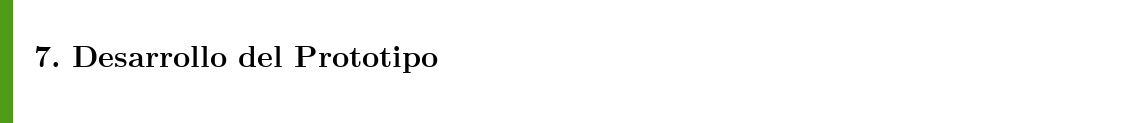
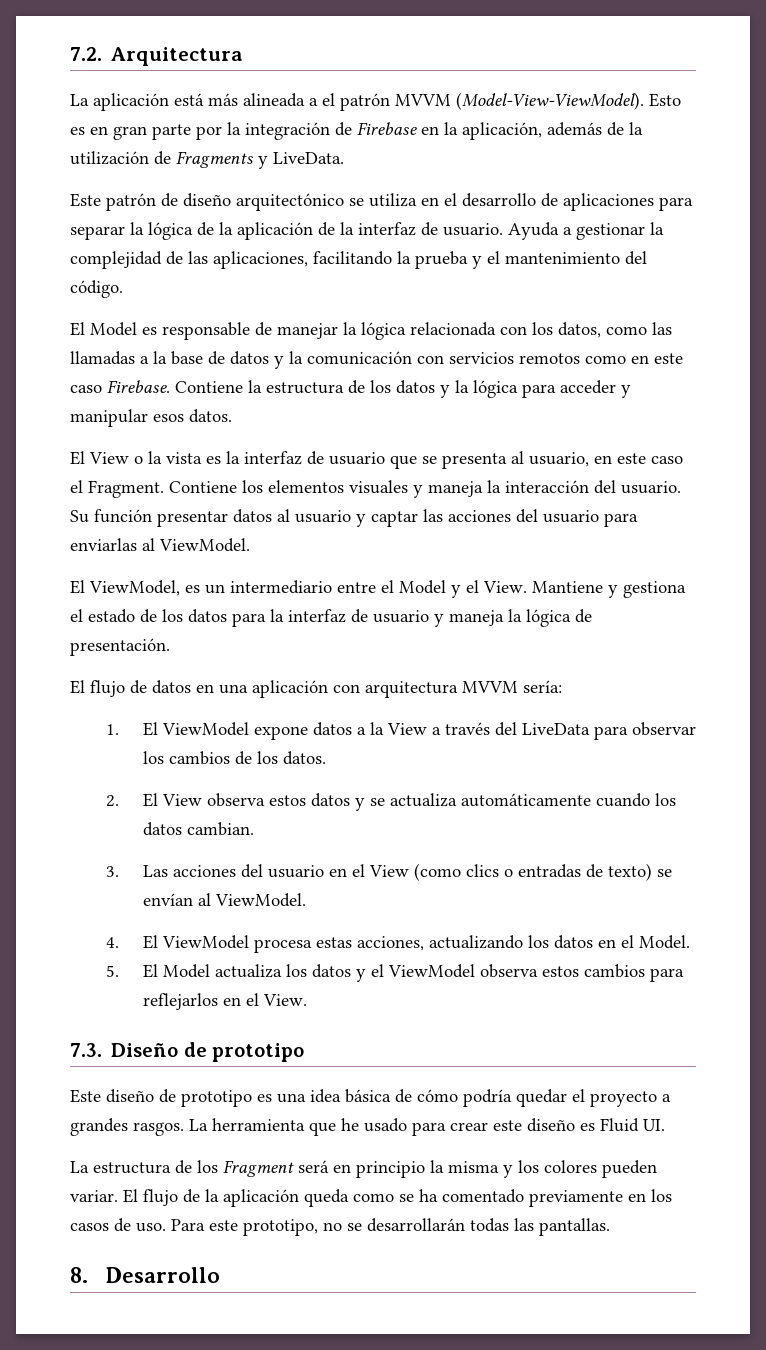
- 7. Desarrollo del Prototipo
+ 7.2. Arquitectura
+ La aplicación está más alineada a el patrón MVVM (Model-View-ViewModel). Esto es en gran parte por la integración de Firebase en la aplicación, además de la utilización de Fragments y LiveData.
+ Este patrón de diseño arquitectónico se utiliza en el desarrollo de aplicaciones para separar la lógica de la aplicación de la interfaz de usuario. Ayuda a gestionar la complejidad de las aplicaciones, facilitando la prueba y el mantenimiento del código.
+ El Model es responsable de manejar la lógica relacionada con los datos, como las llamadas a la base de datos y la comunicación con servicios remotos como en este caso Firebase. Contiene la estructura de los datos y la lógica para acceder y manipular esos datos.
+ El View o la vista es la interfaz de usuario que se presenta al usuario, en este caso el Fragment. Contiene los elementos visuales y maneja la interacción del usuario. Su función presentar datos al usuario y captar las acciones del usuario para enviarlas al ViewModel.
+ El ViewModel, es un intermediario entre el Model y el View. Mantiene y gestiona el estado de los datos para la interfaz de usuario y maneja la lógica de presentación.
+ El flujo de datos en una aplicación con arquitectura MVVM sería:
+ 1. El ViewModel expone datos a la View a través del LiveData para observar los cambios de los datos.
+ 2. El View observa estos datos y se actualiza automáticamente cuando los datos cambian.
+ 3. Las acciones del usuario en el View (como clics o entradas de texto) se envían al ViewModel.
+ 4. El ViewModel procesa estas acciones, actualizando los datos en el Model.
+ 5. El Model actualiza los datos y el ViewModel observa estos cambios para reflejarlos en el View.
+ 7.3. Diseño de prototipo
+ Este diseño de prototipo es una idea básica de cómo podría quedar el proyecto a grandes rasgos. La herramienta que he usado para crear este diseño es Fluid UI.
+ La estructura de los Fragment será en principio la misma y los colores pueden variar. El flujo de la aplicación queda como se ha comentado previamente en los casos de uso. Para este prototipo, no se desarrollarán todas las pantallas.
+ 8. Desarrollo

